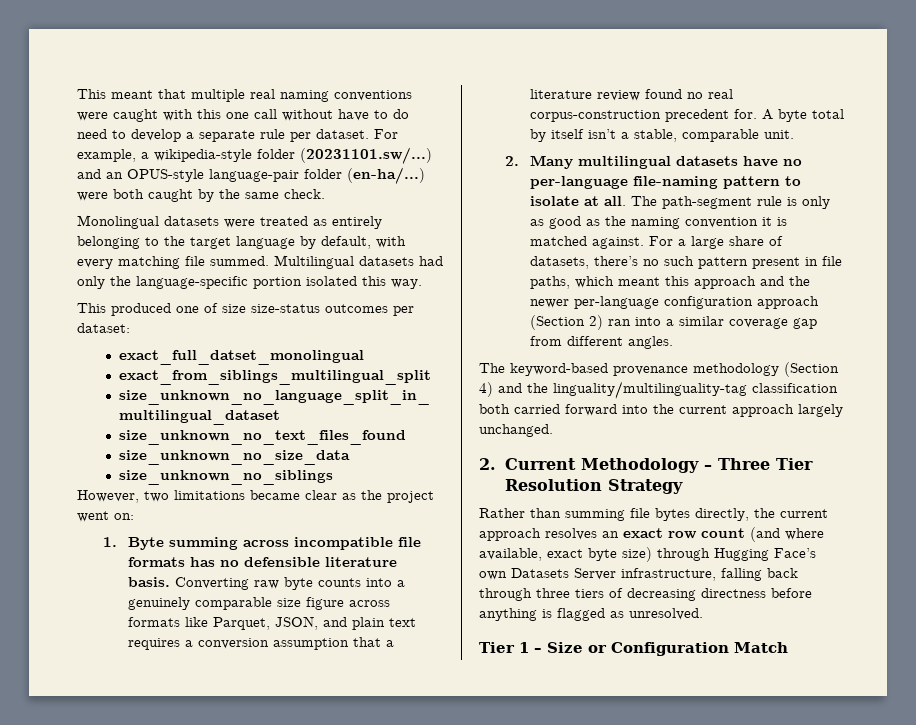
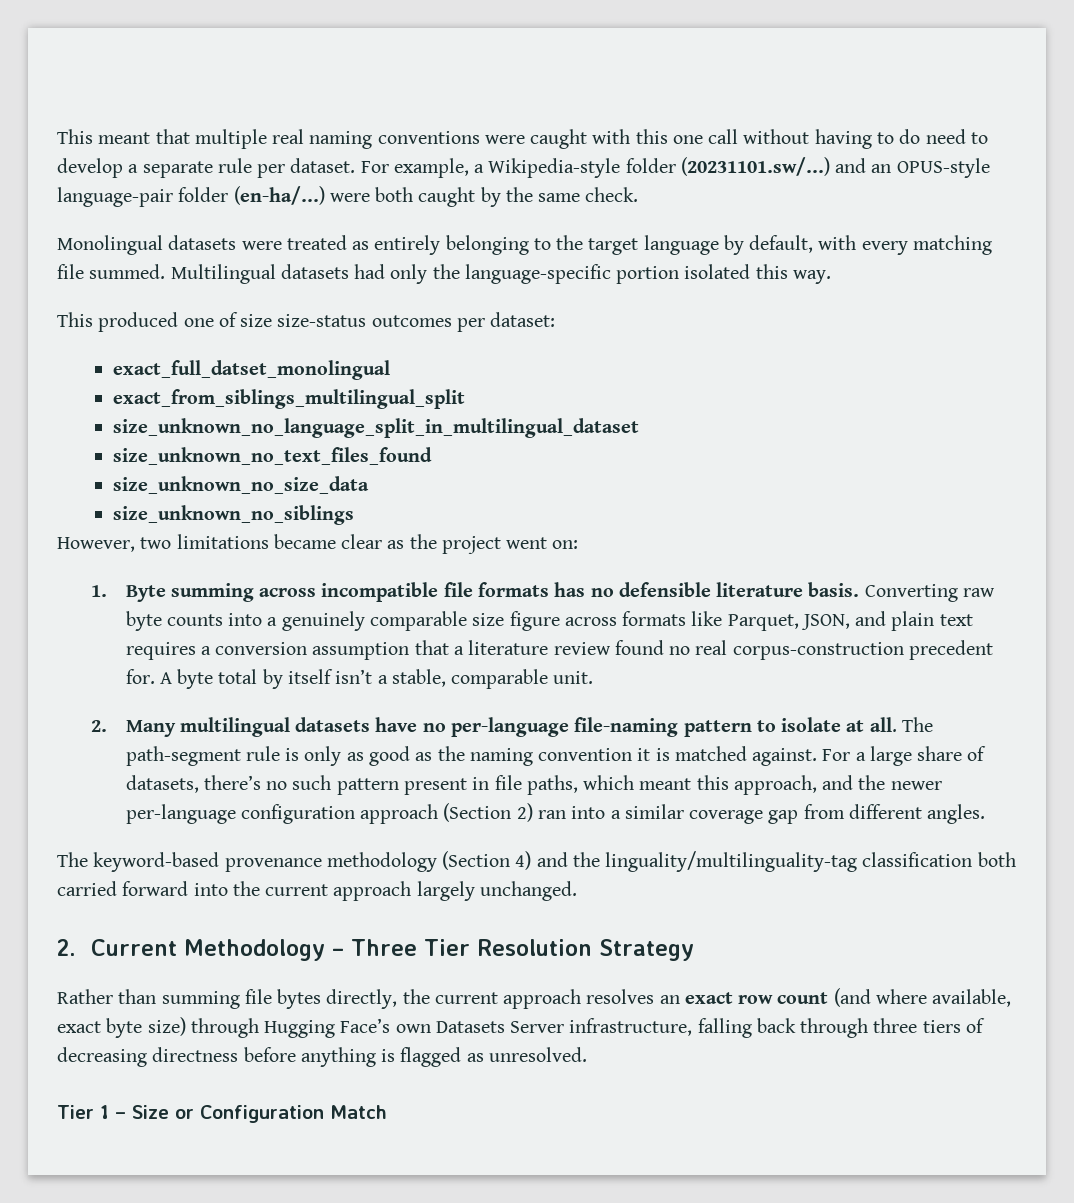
- This meant that multiple real naming conventions were caught with this one call without have to do need to develop a separate rule per dataset.
+ This meant that multiple real naming conventions were caught with this one call without having to do need to develop a separate rule per dataset.
- For example, a wikipedia-style folder (20231101.sw/...) and an OPUS-style language-pair folder (en-ha/...) were both caught by the same check.
+ For example, a Wikipedia-style folder (20231101.sw/...) and an OPUS-style language-pair folder (en-ha/...) were both caught by the same check.
- For a large share of datasets, there’s no such pattern present in file paths, which meant this approach and the newer per-language configuration approach (Section 2) ran into a similar coverage gap from different angles.
+ For a large share of datasets, there’s no such pattern present in file paths, which meant this approach, and the newer per-language configuration approach (Section 2) ran into a similar coverage gap from different angles.

